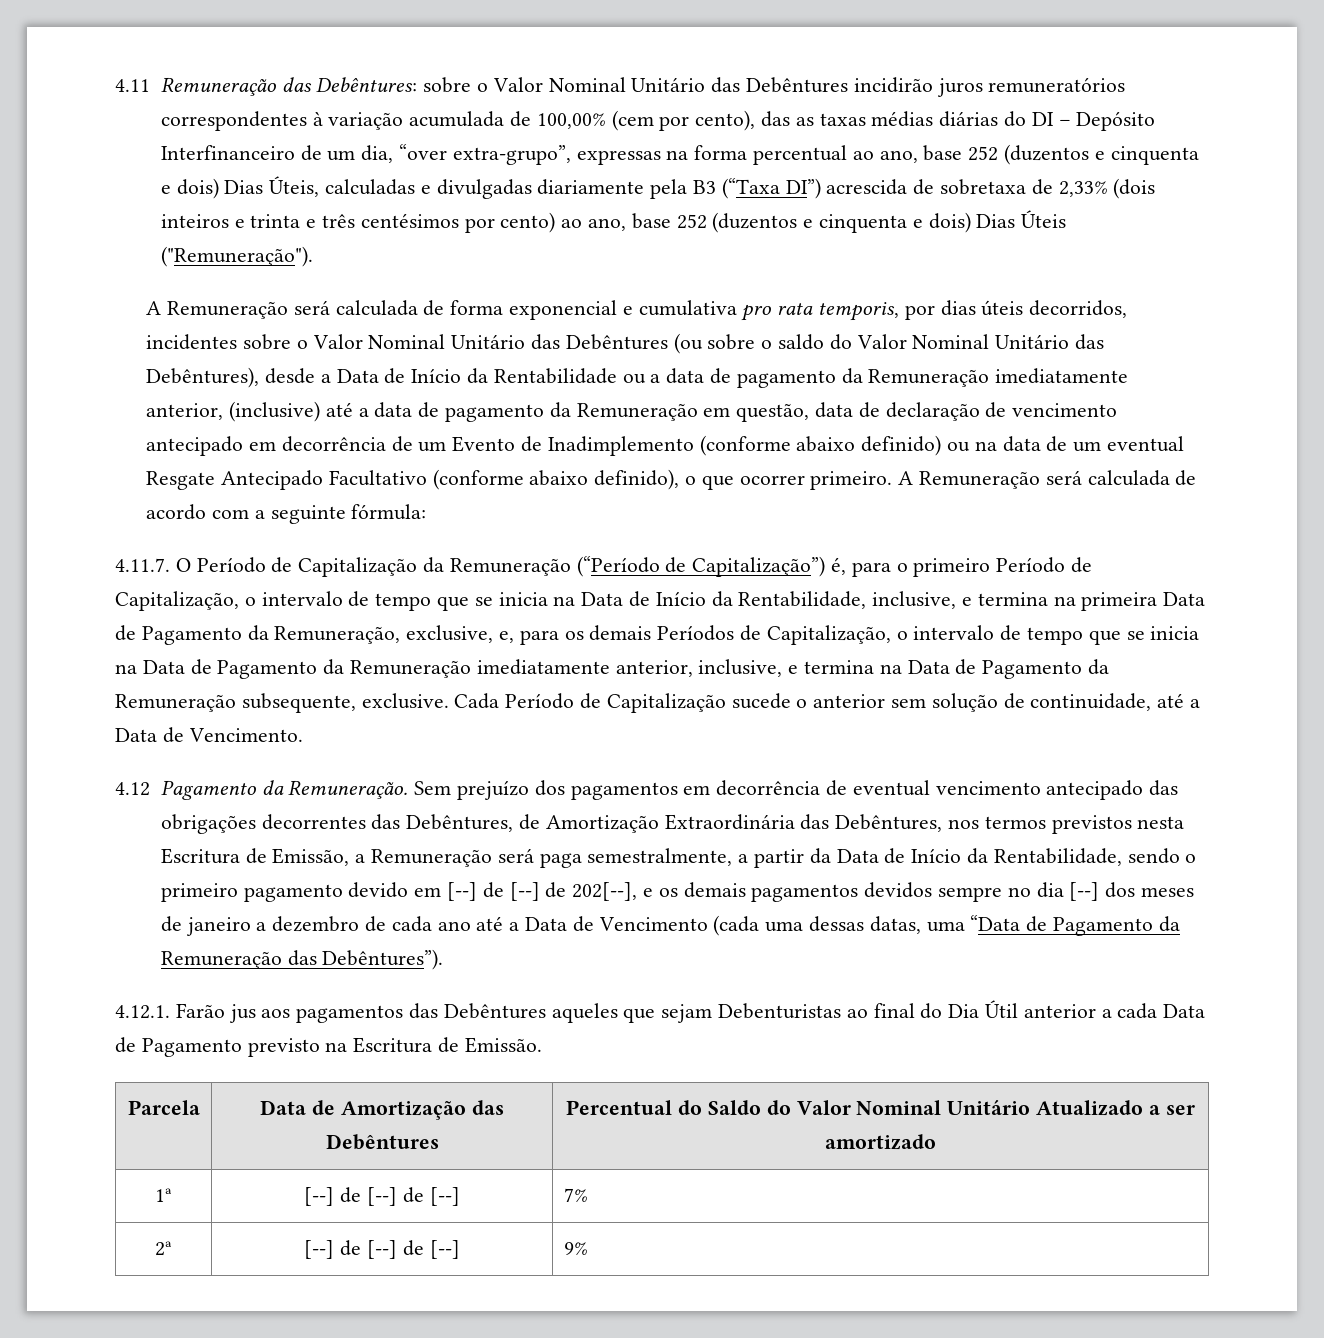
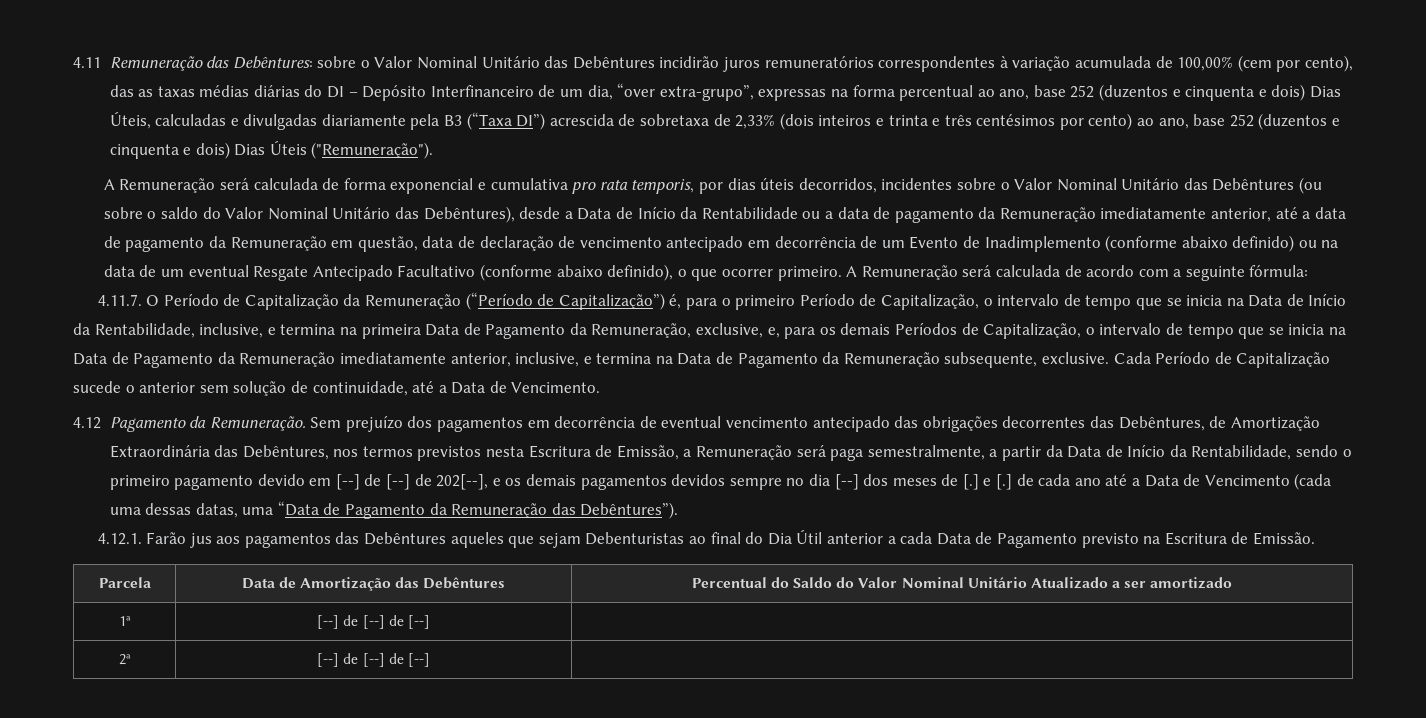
- A Remuneração será calculada de forma exponencial e cumulativa pro rata temporis, por dias úteis decorridos, incidentes sobre o Valor Nominal Unitário das Debêntures (ou sobre o saldo do Valor Nominal Unitário das Debêntures), desde a Data de Início da Rentabilidade ou a data de pagamento da Remuneração imediatamente anterior, (inclusive) até a data de pagamento da Remuneração em questão, data de declaração de vencimento antecipado em decorrência de um Evento de Inadimplemento (conforme abaixo definido) ou na data de um eventual Resgate Antecipado Facultativo (conforme abaixo definido), o que ocorrer primeiro.
+ A Remuneração será calculada de forma exponencial e cumulativa pro rata temporis, por dias úteis decorridos, incidentes sobre o Valor Nominal Unitário das Debêntures (ou sobre o saldo do Valor Nominal Unitário das Debêntures), desde a Data de Início da Rentabilidade ou a data de pagamento da Remuneração imediatamente anterior, até a data de pagamento da Remuneração em questão, data de declaração de vencimento antecipado em decorrência de um Evento de Inadimplemento (conforme abaixo definido) ou na data de um eventual Resgate Antecipado Facultativo (conforme abaixo definido), o que ocorrer primeiro.
- Sem prejuízo dos pagamentos em decorrência de eventual vencimento antecipado das obrigações decorrentes das Debêntures, de Amortização Extraordinária das Debêntures, nos termos previstos nesta Escritura de Emissão, a Remuneração será paga semestralmente, a partir da Data de Início da Rentabilidade, sendo o primeiro pagamento devido em [--] de [--] de 202[--], e os demais pagamentos devidos sempre no dia [--] dos meses de janeiro a dezembro de cada ano até a Data de Vencimento (cada uma dessas datas, uma “Data de Pagamento da Remuneração das Debêntures”).
+ Sem prejuízo dos pagamentos em decorrência de eventual vencimento antecipado das obrigações decorrentes das Debêntures, de Amortização Extraordinária das Debêntures, nos termos previstos nesta Escritura de Emissão, a Remuneração será paga semestralmente, a partir da Data de Início da Rentabilidade, sendo o primeiro pagamento devido em [--] de [--] de 202[--], e os demais pagamentos devidos sempre no dia [--] dos meses de [.] e [.] de cada ano até a Data de Vencimento (cada uma dessas datas, uma “Data de Pagamento da Remuneração das Debêntures”).
- 1ª | [--] de [--] de [--] | 7%
+ 1ª | [--] de [--] de [--] |
- 2ª | [--] de [--] de [--] | 9%
+ 2ª | [--] de [--] de [--] |

